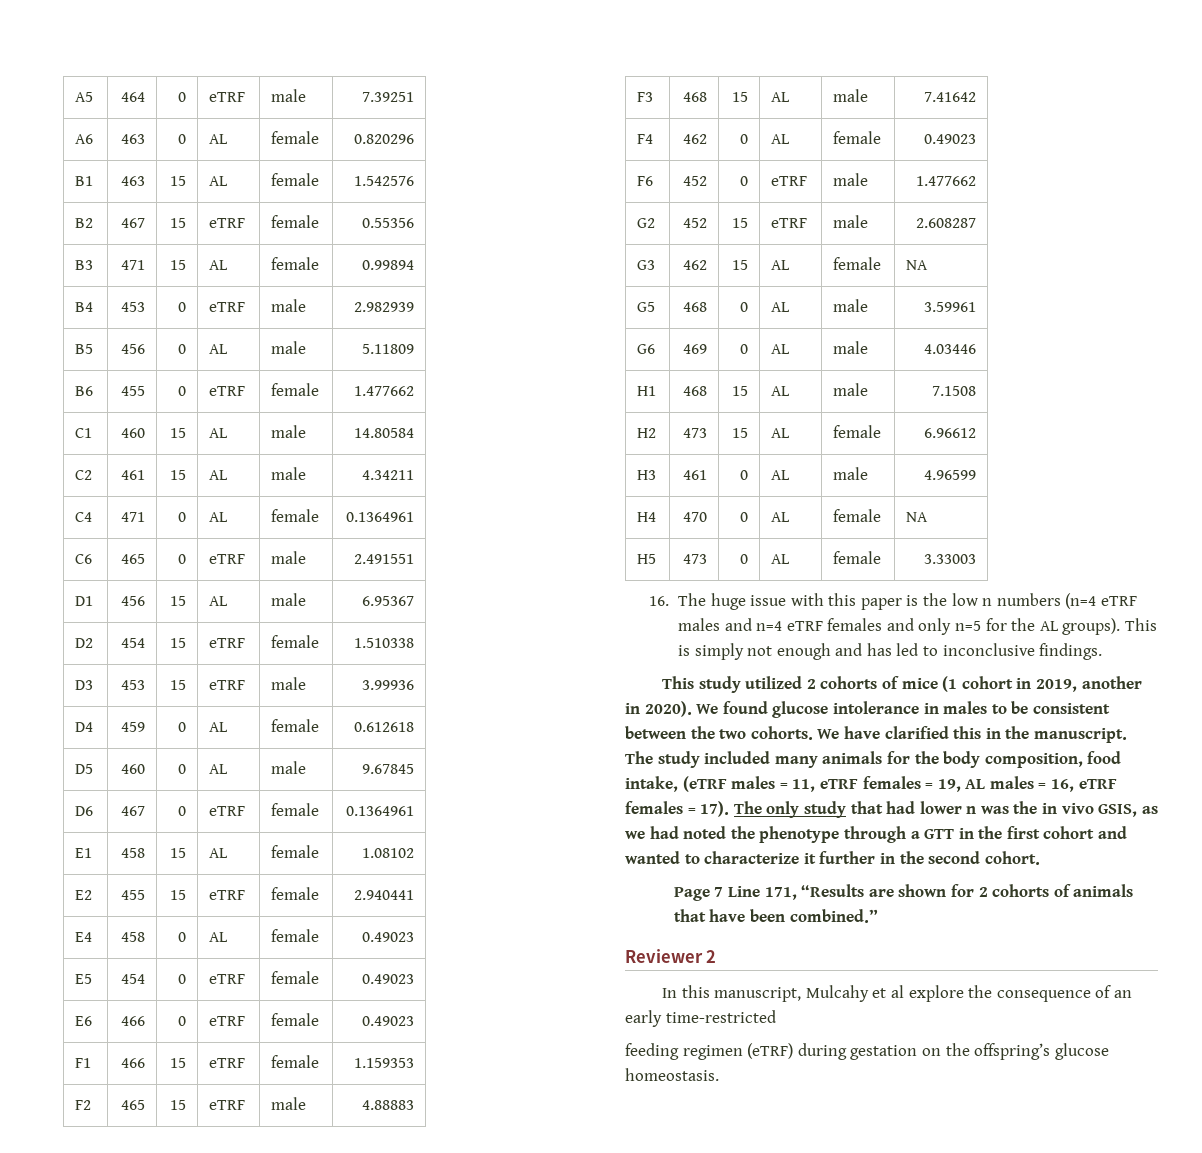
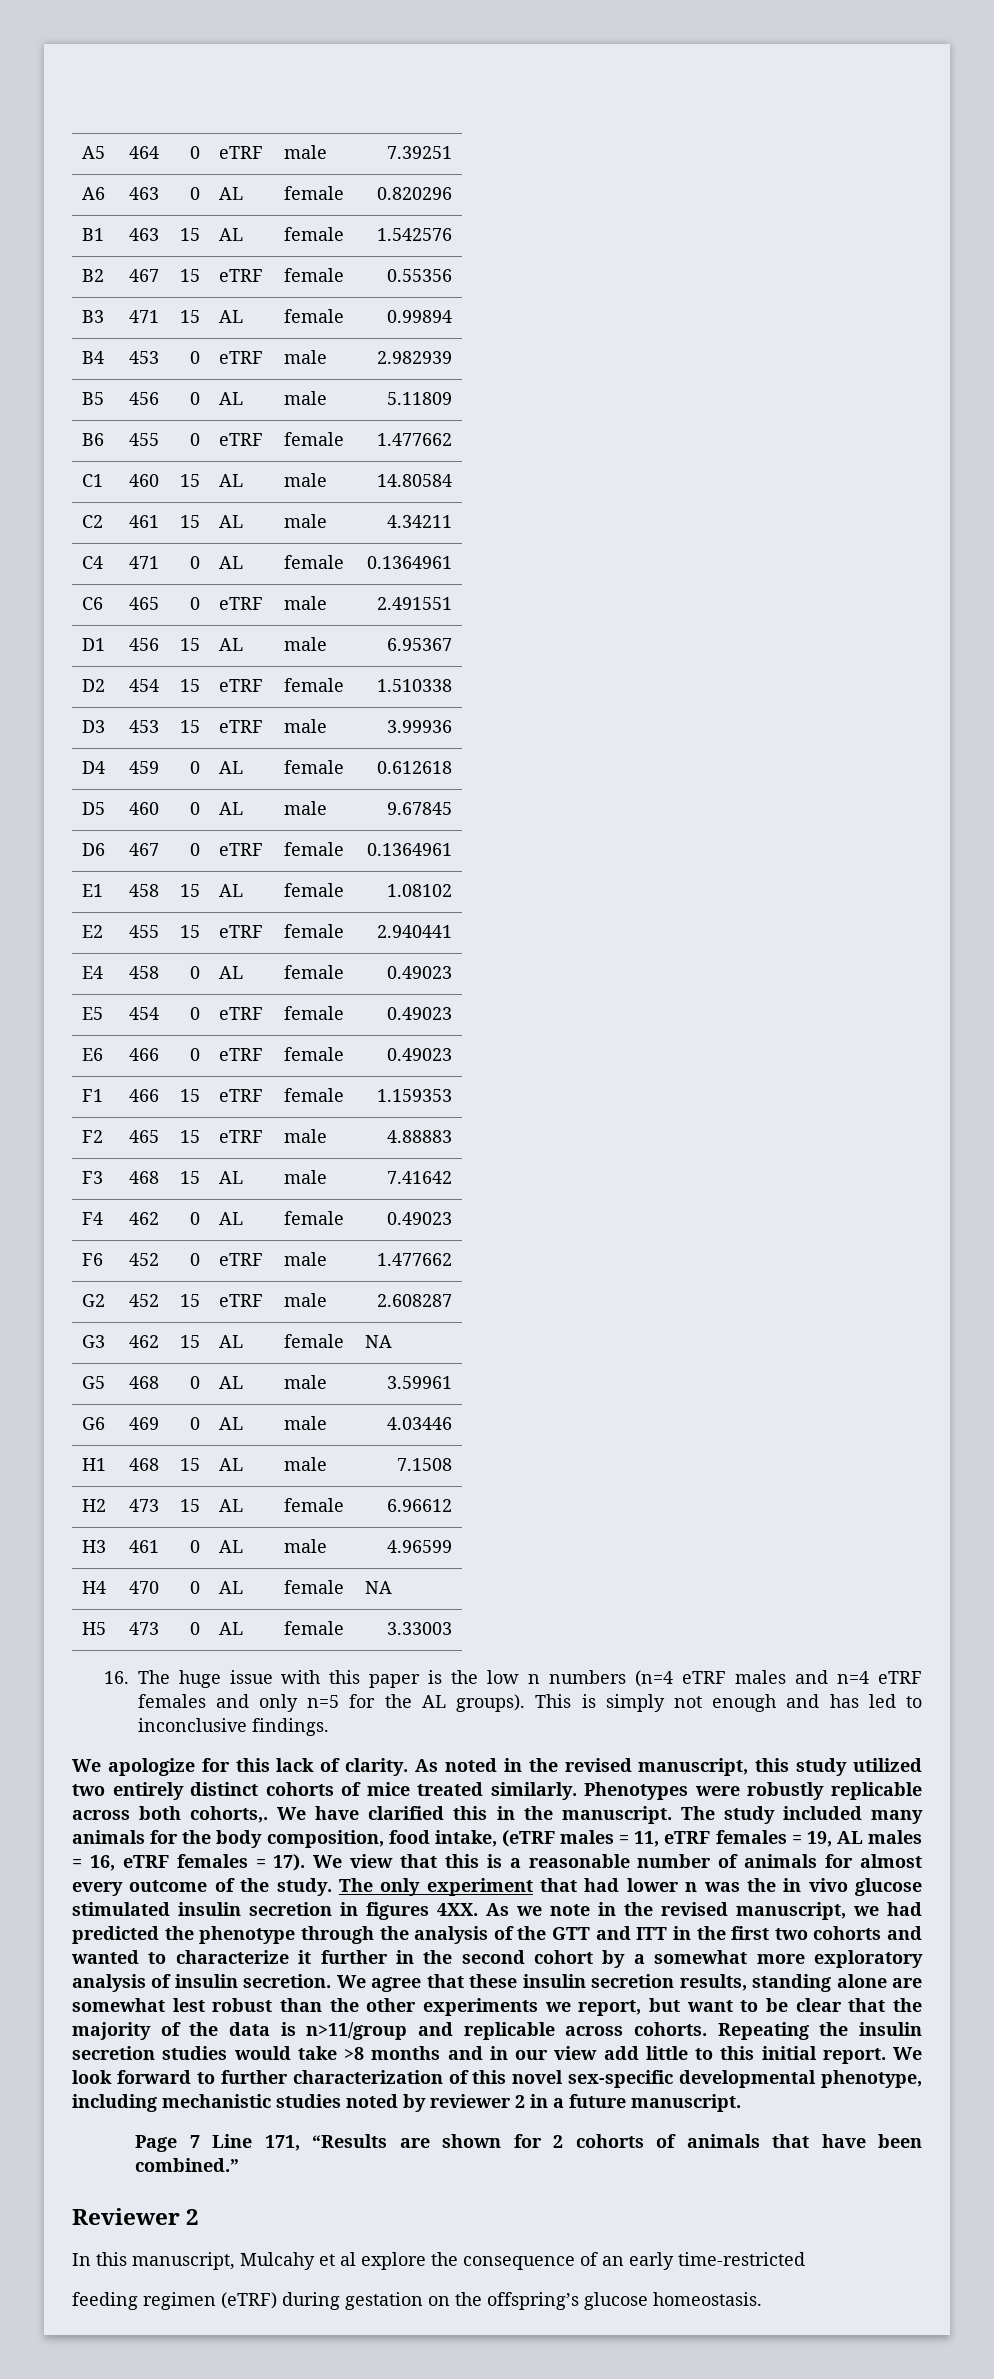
- This study utilized 2 cohorts of mice (1 cohort in 2019, another in 2020). We found glucose intolerance in males to be consistent between the two cohorts.
+ We apologize for this lack of clarity. As noted in the revised manuscript, this study utilized two entirely distinct cohorts of mice treated similarly. Phenotypes were robustly replicable across both cohorts,.
+ We view that this is a reasonable number of animals for almost every outcome of the study.
- The only study that had lower n was the in vivo GSIS, as we had noted the phenotype through a GTT in the first cohort and wanted to characterize it further in the second cohort.
+ The only experiment that had lower n was the in vivo glucose stimulated insulin secretion in figures 4XX. As we note in the revised manuscript, we had predicted the phenotype through the analysis of the GTT and ITT in the first two cohorts and wanted to characterize it further in the second cohort by a somewhat more exploratory analysis of insulin secretion. We agree that these insulin secretion results, standing alone are somewhat lest robust than the other experiments we report, but want to be clear that the majority of the data is n>11/group and replicable across cohorts. Repeating the insulin secretion studies would take >8 months and in our view add little to this initial report. We look forward to further characterization of this novel sex-specific developmental phenotype, including mechanistic studies noted by reviewer 2 in a future manuscript.

